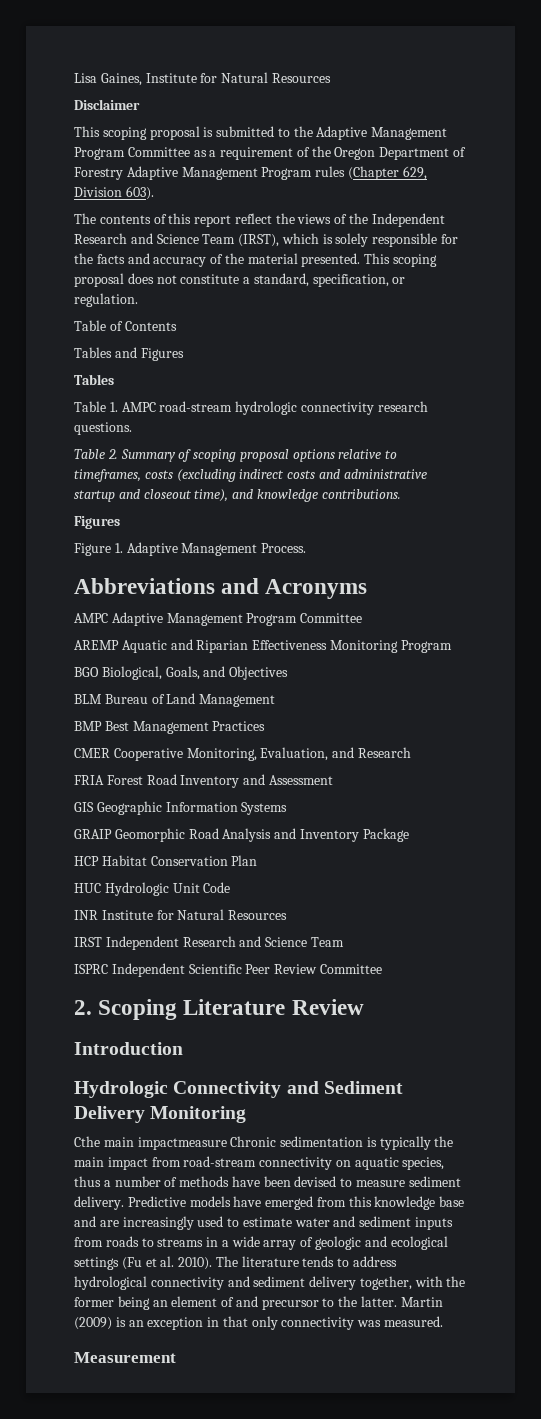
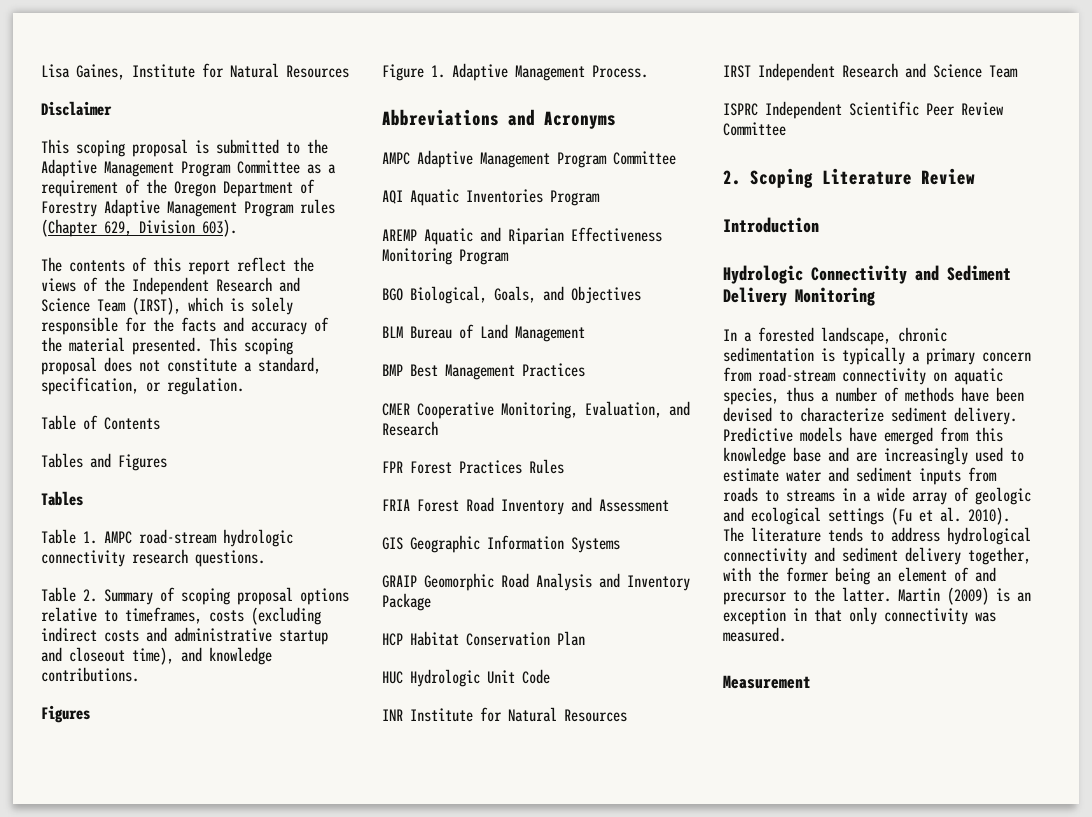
+ AQI Aquatic Inventories Program
+ FPR Forest Practices Rules
- Cthe main impactmeasure Chronic sedimentation is typically the main impact from road-stream connectivity on aquatic species, thus a number of methods have been devised to measure sediment delivery.
+ In a forested landscape, chronic sedimentation is typically a primary concern from road-stream connectivity on aquatic species, thus a number of methods have been devised to characterize sediment delivery.

